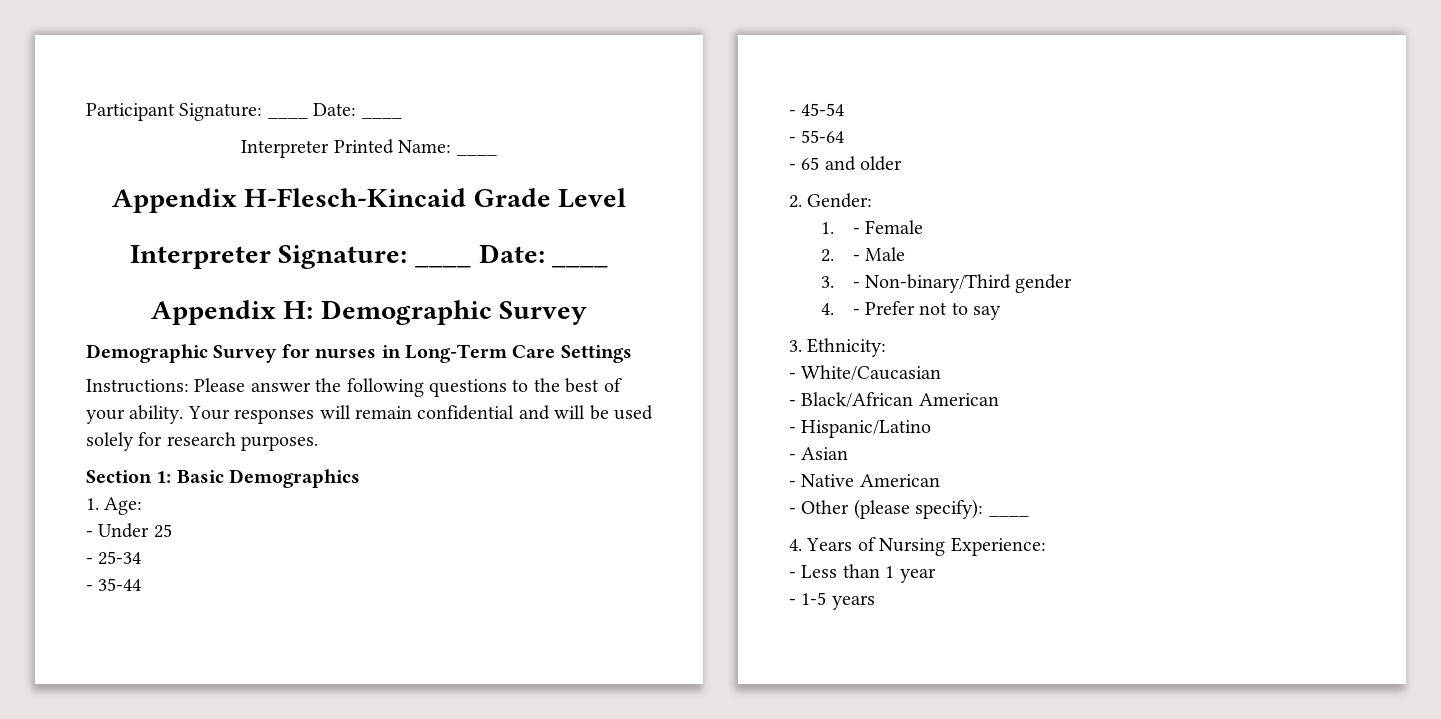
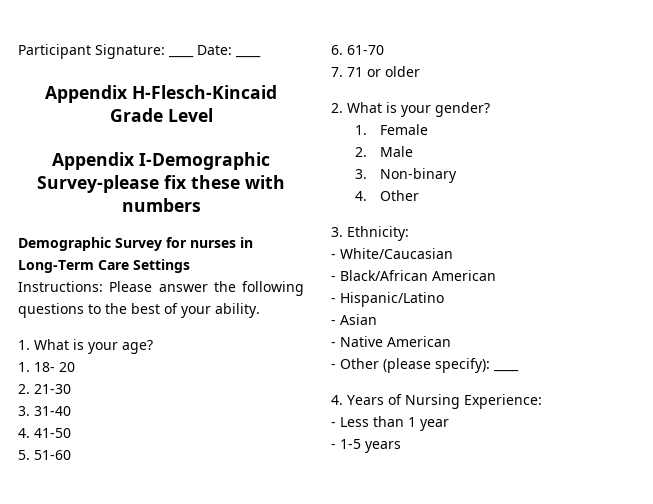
- Interpreter Printed Name: ____
- Interpreter Signature: ____ Date: ____
- Appendix H: Demographic Survey
+ Appendix I-Demographic Survey-please fix these with numbers
- Instructions: Please answer the following questions to the best of your ability. Your responses will remain confidential and will be used solely for research purposes.
- Section 1: Basic Demographics
- 1. Age:
- - Under 25
- - 25-34
- - 35-44
- - 45-54
- - 55-64
- - 65 and older
- 2. Gender:
- 1. - Female
+ Instructions: Please answer the following questions to the best of your ability.
+ 1. What is your age?
+ 1. 18- 20
+ 2. 21-30
+ 3. 31-40
+ 4. 41-50
+ 5. 51-60
+ 6. 61-70
+ 7. 71 or older
+ 2. What is your gender?
+ 1. Female
- 2. - Male
+ 2. Male
- 3. - Non-binary/Third gender
- 4. - Prefer not to say
+ 3. Non-binary
+ 4. Other

